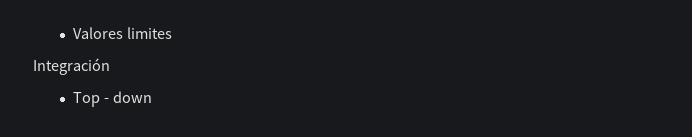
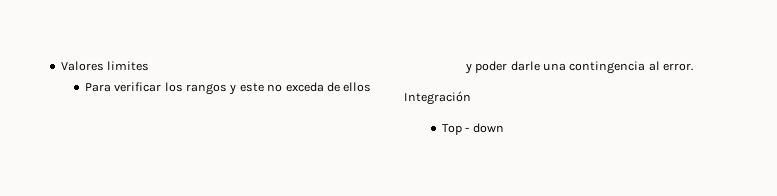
+ Para verificar los rangos y este no exceda de ellos y poder darle una contingencia al error.

